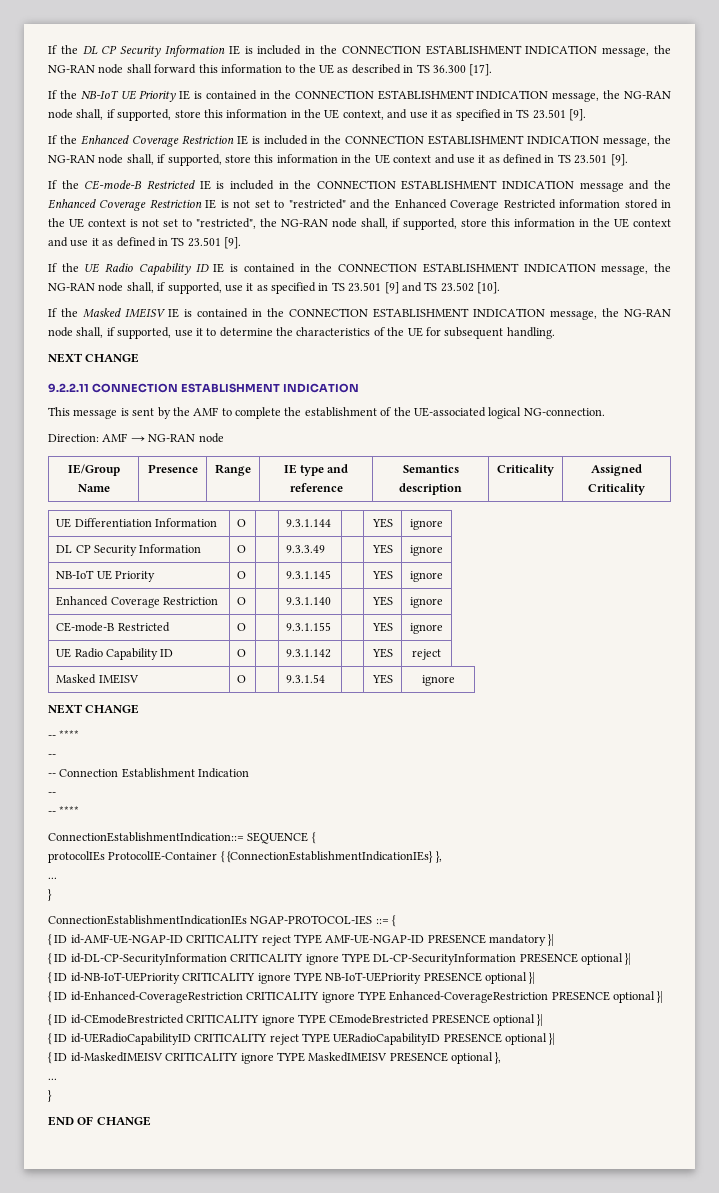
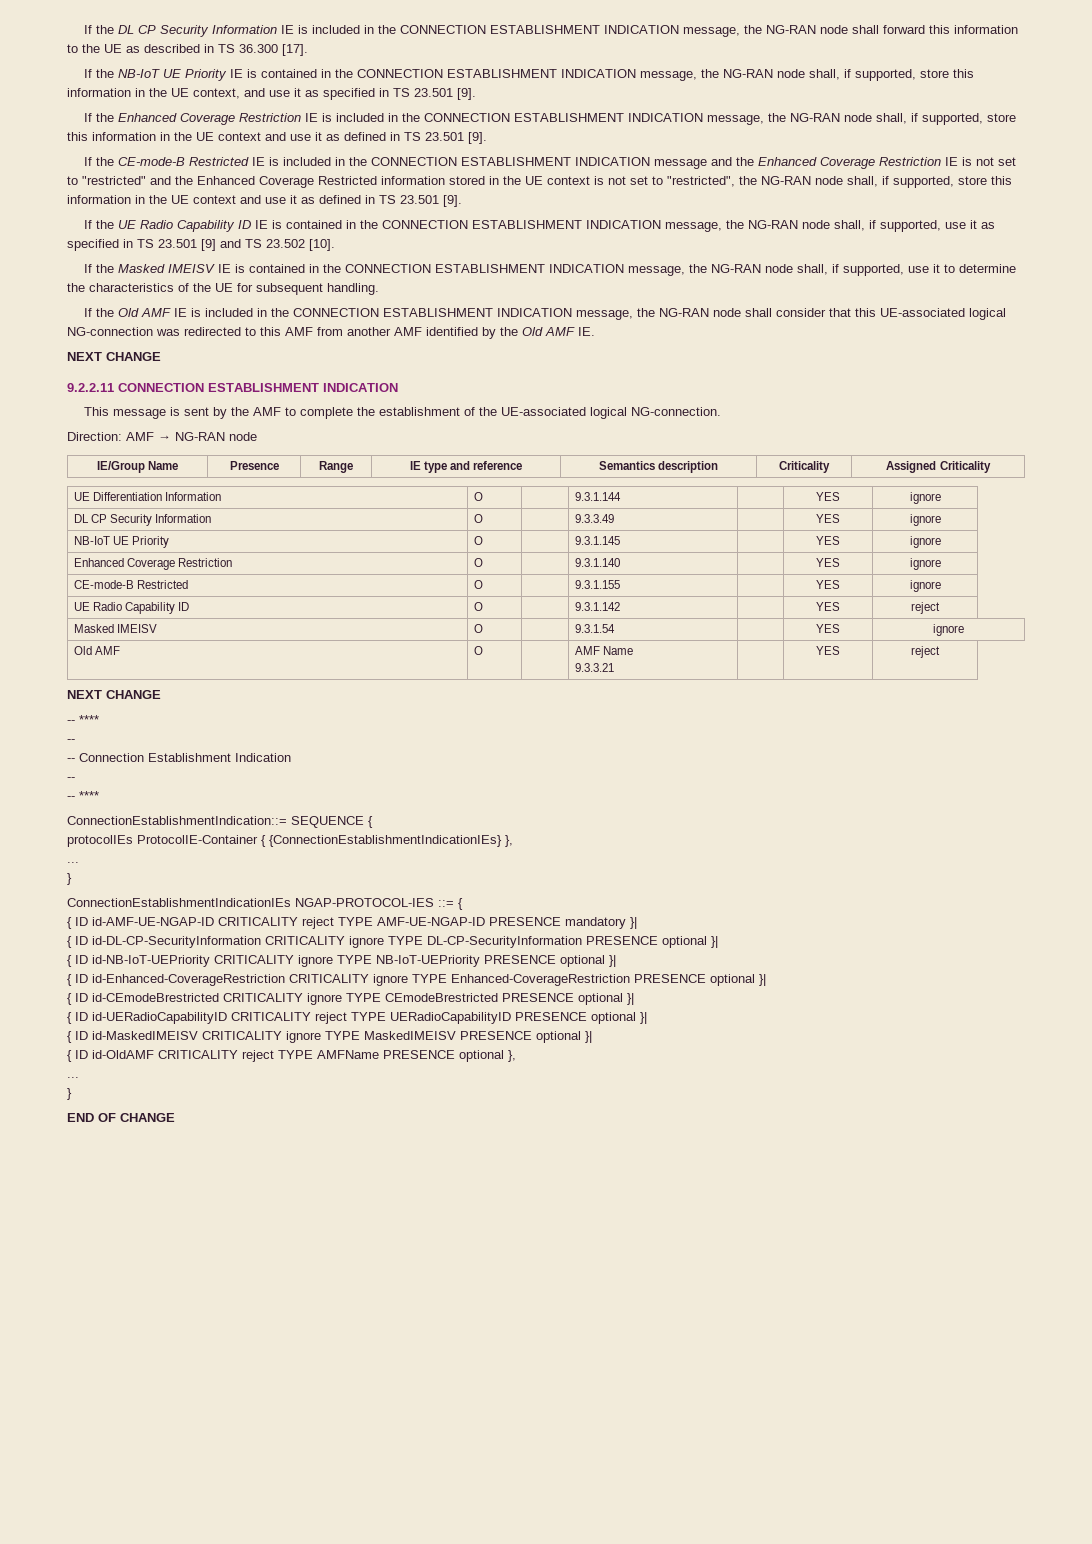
+ If the Old AMF IE is included in the CONNECTION ESTABLISHMENT INDICATION message, the NG-RAN node shall consider that this UE-associated logical NG-connection was redirected to this AMF from another AMF identified by the Old AMF IE.
+ Old AMF | O | | AMF Name
+ 9.3.3.21 | | YES | reject
- { ID id-MaskedIMEISV CRITICALITY ignore TYPE MaskedIMEISV PRESENCE optional },
+ { ID id-MaskedIMEISV CRITICALITY ignore TYPE MaskedIMEISV PRESENCE optional }|
+ { ID id-OldAMF CRITICALITY reject TYPE AMFName PRESENCE optional },

